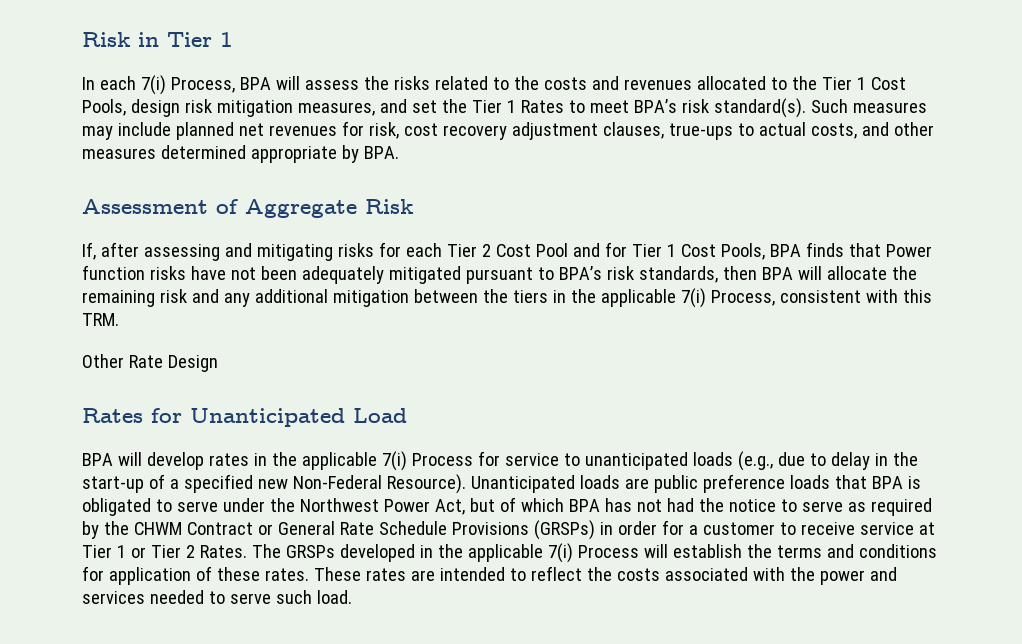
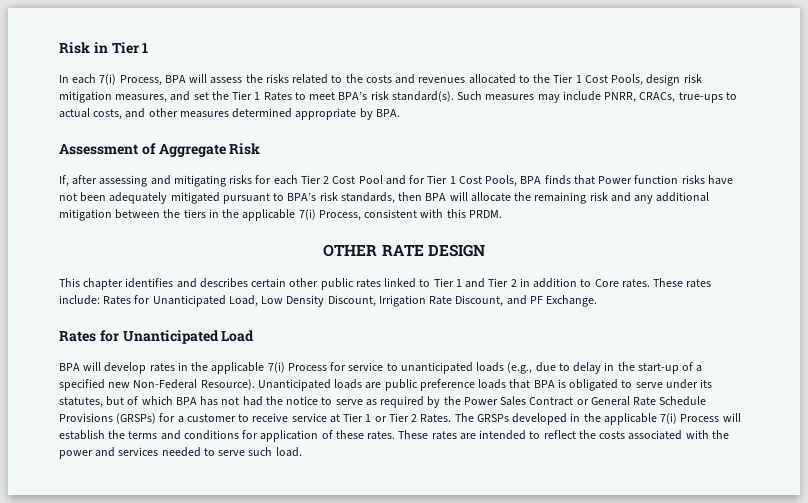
- Such measures may include planned net revenues for risk, cost recovery adjustment clauses, true-ups to actual costs, and other measures determined appropriate by BPA.
+ Such measures may include PNRR, CRACs, true-ups to actual costs, and other measures determined appropriate by BPA.
- If, after assessing and mitigating risks for each Tier 2 Cost Pool and for Tier 1 Cost Pools, BPA finds that Power function risks have not been adequately mitigated pursuant to BPA’s risk standards, then BPA will allocate the remaining risk and any additional mitigation between the tiers in the applicable 7(i) Process, consistent with this TRM.
- Other Rate Design
+ If, after assessing and mitigating risks for each Tier 2 Cost Pool and for Tier 1 Cost Pools, BPA finds that Power function risks have not been adequately mitigated pursuant to BPA’s risk standards, then BPA will allocate the remaining risk and any additional mitigation between the tiers in the applicable 7(i) Process, consistent with this PRDM.
+ OTHER RATE DESIGN
+ This chapter identifies and describes certain other public rates linked to Tier 1 and Tier 2 in addition to Core rates. These rates include: Rates for Unanticipated Load, Low Density Discount, Irrigation Rate Discount, and PF Exchange.
- Unanticipated loads are public preference loads that BPA is obligated to serve under the Northwest Power Act, but of which BPA has not had the notice to serve as required by the CHWM Contract or General Rate Schedule Provisions (GRSPs) in order for a customer to receive service at Tier 1 or Tier 2 Rates.
+ Unanticipated loads are public preference loads that BPA is obligated to serve under its statutes, but of which BPA has not had the notice to serve as required by the Power Sales Contract or General Rate Schedule Provisions (GRSPs) for a customer to receive service at Tier 1 or Tier 2 Rates.

